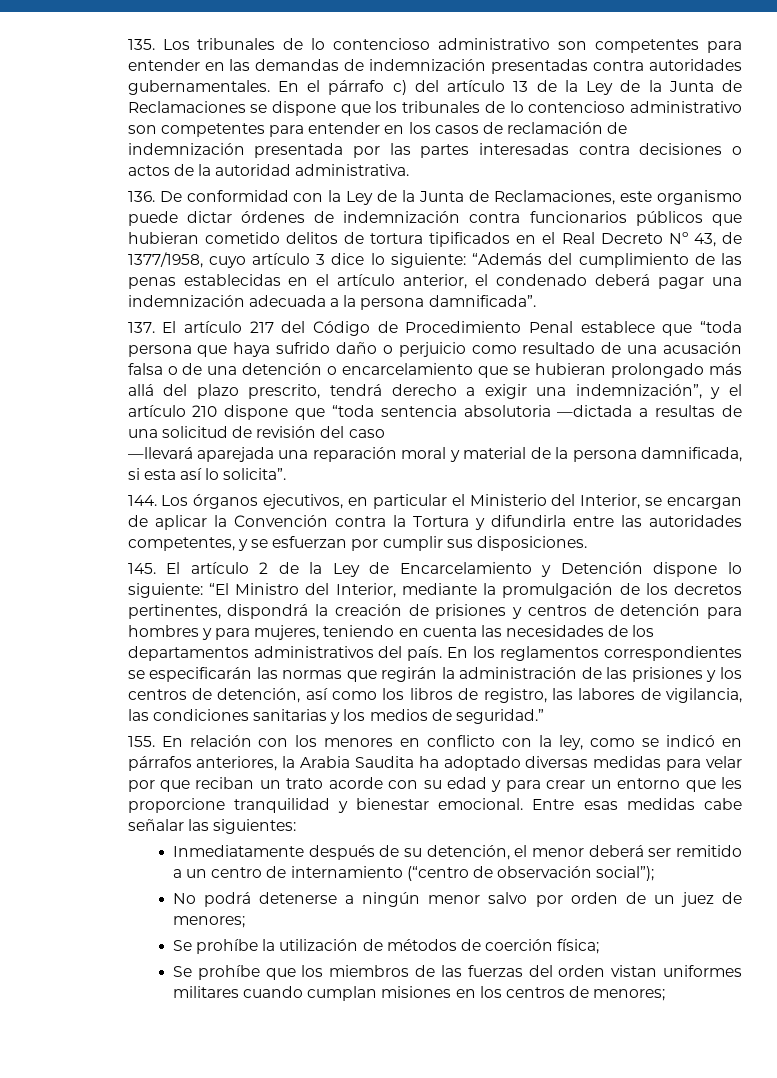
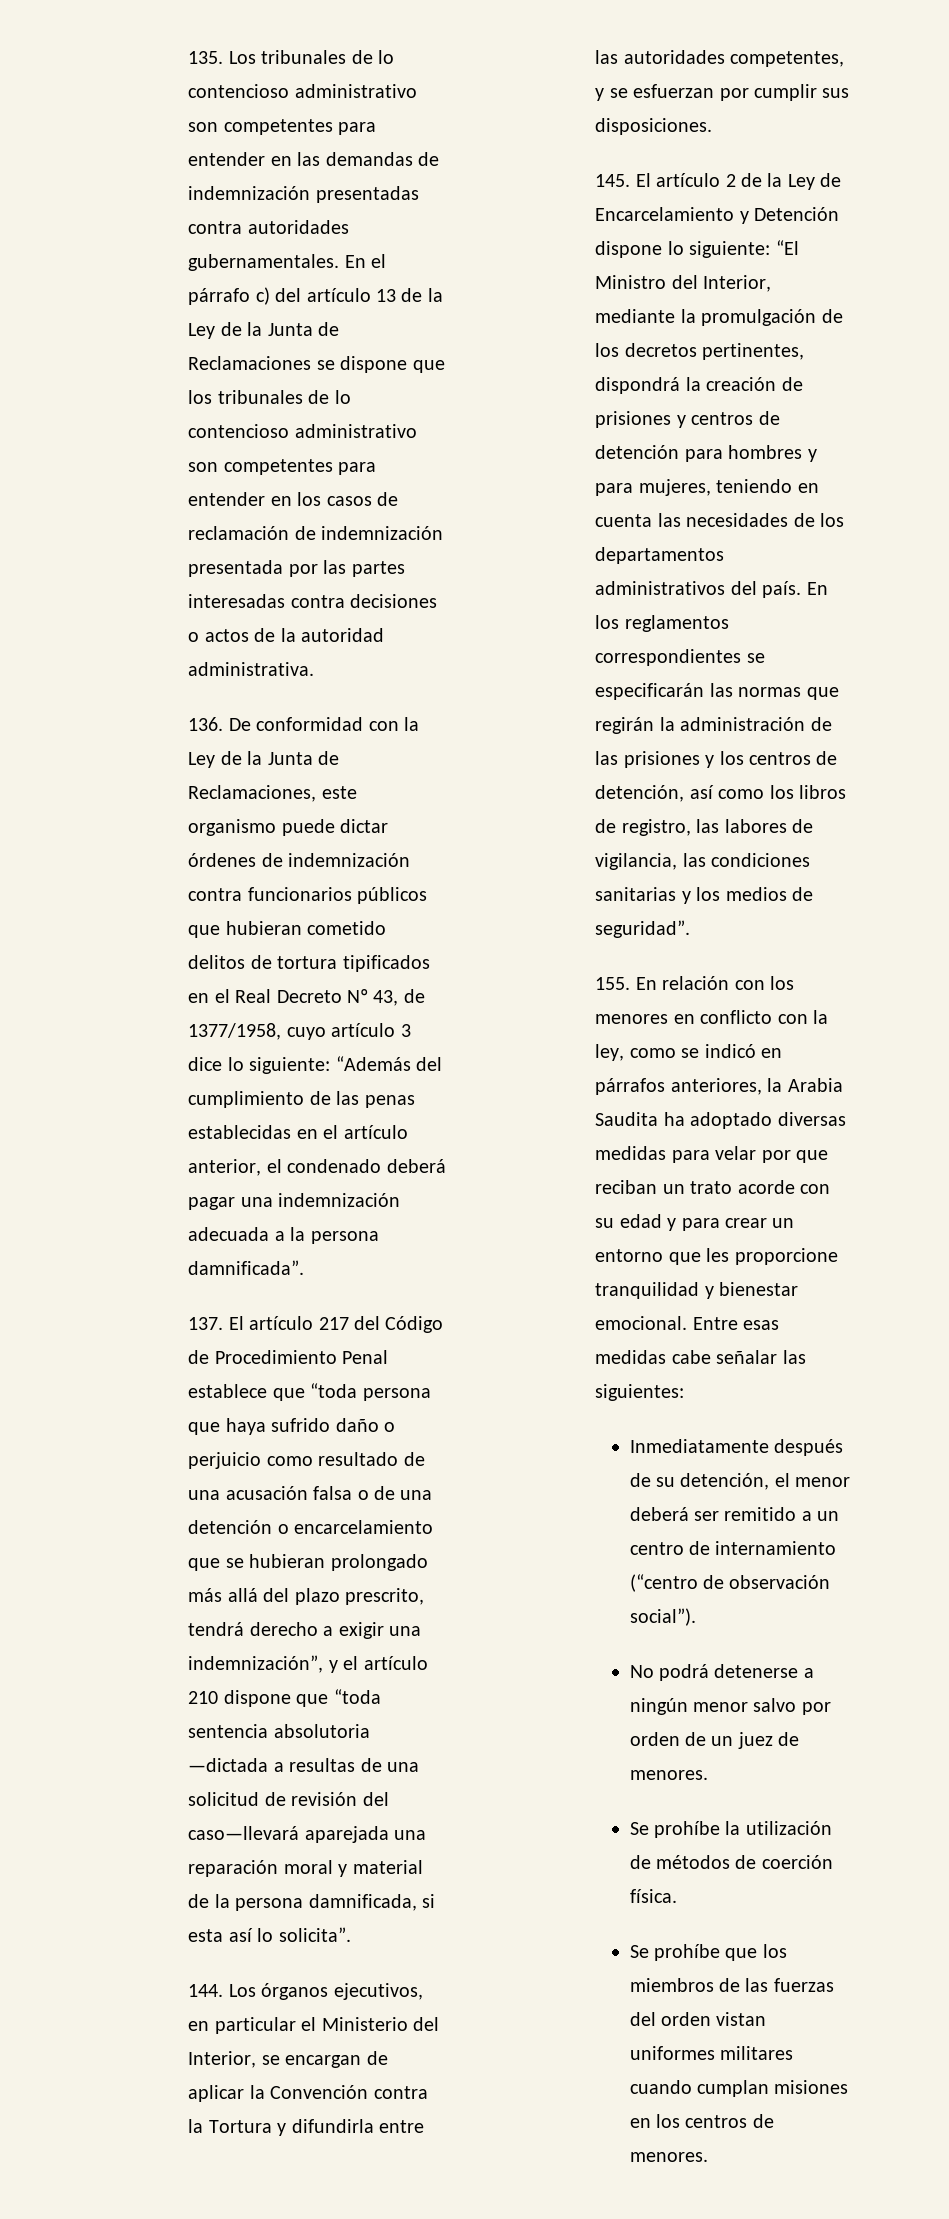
- 137. El artículo 217 del Código de Procedimiento Penal establece que “toda persona que haya sufrido daño o perjuicio como resultado de una acusación falsa o de una detención o encarcelamiento que se hubieran prolongado más allá del plazo prescrito, tendrá derecho a exigir una indemnización”, y el artículo 210 dispone que “toda sentencia absolutoria —dictada a resultas de una solicitud de revisión del caso
- —llevará aparejada una reparación moral y material de la persona damnificada, si esta así lo solicita”.
+ 137. El artículo 217 del Código de Procedimiento Penal establece que “toda persona que haya sufrido daño o perjuicio como resultado de una acusación falsa o de una detención o encarcelamiento que se hubieran prolongado más allá del plazo prescrito, tendrá derecho a exigir una indemnización”, y el artículo 210 dispone que “toda sentencia absolutoria —dictada a resultas de una solicitud de revisión del caso—llevará aparejada una reparación moral y material de la persona damnificada, si esta así lo solicita”.
- En los reglamentos correspondientes se especificarán las normas que regirán la administración de las prisiones y los centros de detención, así como los libros de registro, las labores de vigilancia, las condiciones sanitarias y los medios de seguridad.”
+ En los reglamentos correspondientes se especificarán las normas que regirán la administración de las prisiones y los centros de detención, así como los libros de registro, las labores de vigilancia, las condiciones sanitarias y los medios de seguridad”.
- Inmediatamente después de su detención, el menor deberá ser remitido a un centro de internamiento (“centro de observación social”);
+ Inmediatamente después de su detención, el menor deberá ser remitido a un centro de internamiento (“centro de observación social”).
- No podrá detenerse a ningún menor salvo por orden de un juez de menores;
+ No podrá detenerse a ningún menor salvo por orden de un juez de menores.
- Se prohíbe la utilización de métodos de coerción física;
+ Se prohíbe la utilización de métodos de coerción física.
- Se prohíbe que los miembros de las fuerzas del orden vistan uniformes militares cuando cumplan misiones en los centros de menores;
+ Se prohíbe que los miembros de las fuerzas del orden vistan uniformes militares cuando cumplan misiones en los centros de menores.

